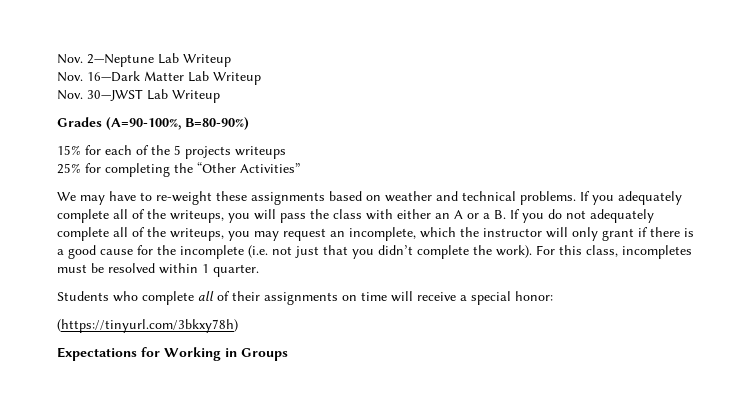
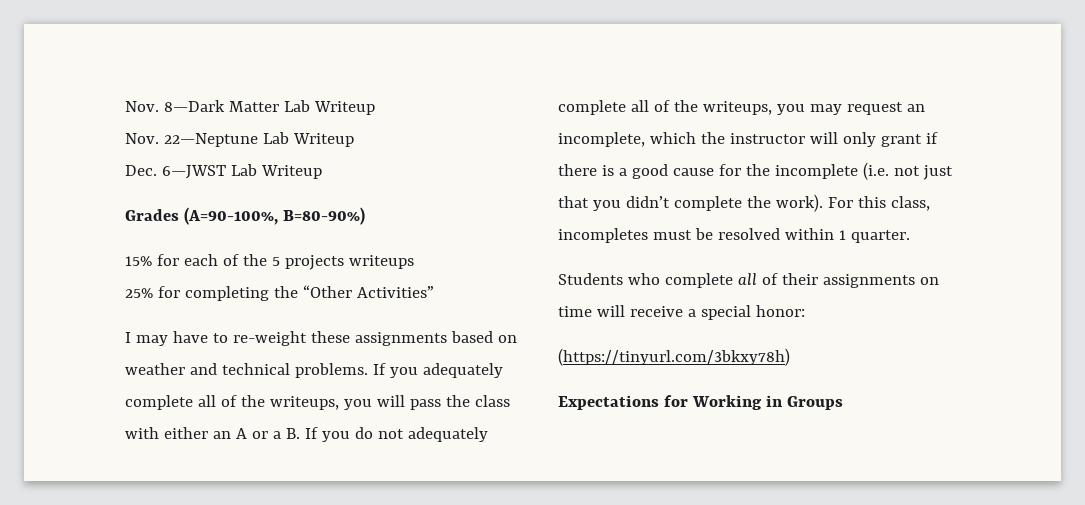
- Nov. 2—Neptune Lab Writeup
- Nov. 16—Dark Matter Lab Writeup
+ Nov. 8—Dark Matter Lab Writeup
- Nov. 30—JWST Lab Writeup
+ Nov. 22—Neptune Lab Writeup
+ Dec. 6—JWST Lab Writeup
- We may have to re-weight these assignments based on weather and technical problems.
+ I may have to re-weight these assignments based on weather and technical problems.

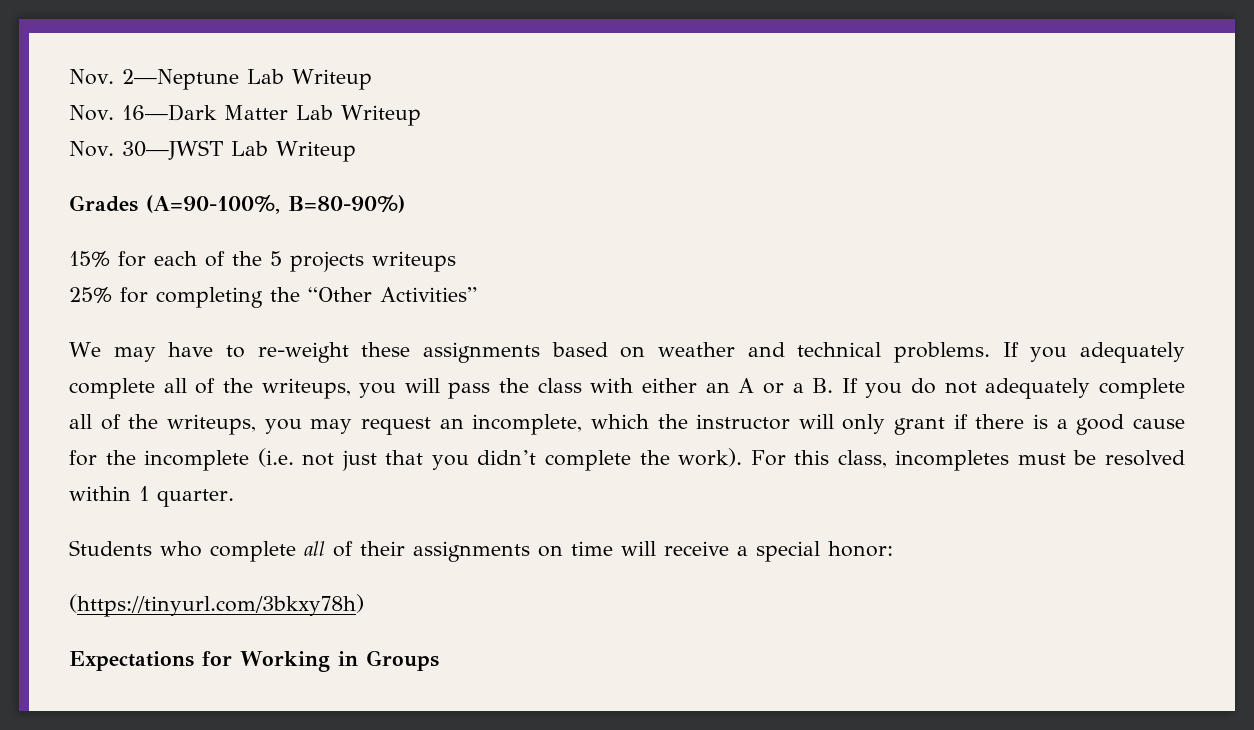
- Nov. 8—Dark Matter Lab Writeup
+ Nov. 2—Neptune Lab Writeup
+ Nov. 16—Dark Matter Lab Writeup
- Nov. 22—Neptune Lab Writeup
- Dec. 6—JWST Lab Writeup
+ Nov. 30—JWST Lab Writeup
- I may have to re-weight these assignments based on weather and technical problems.
+ We may have to re-weight these assignments based on weather and technical problems.

